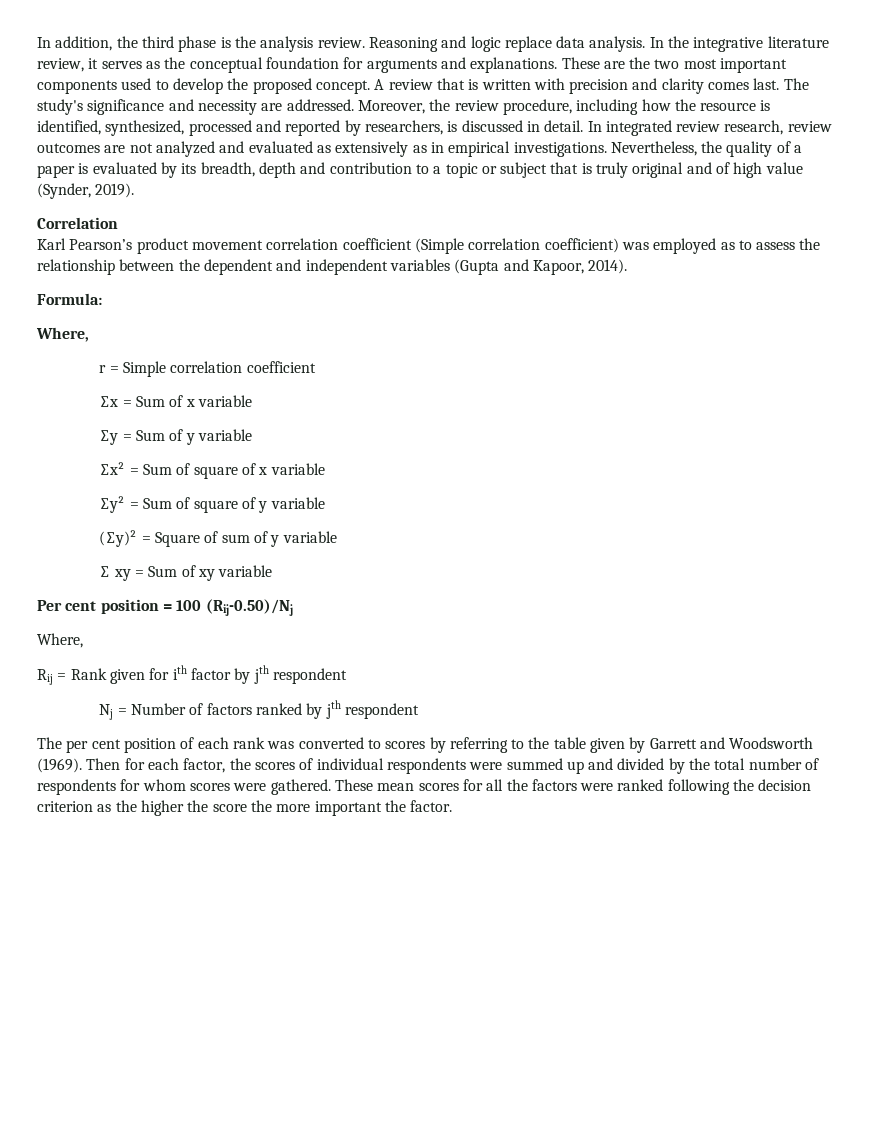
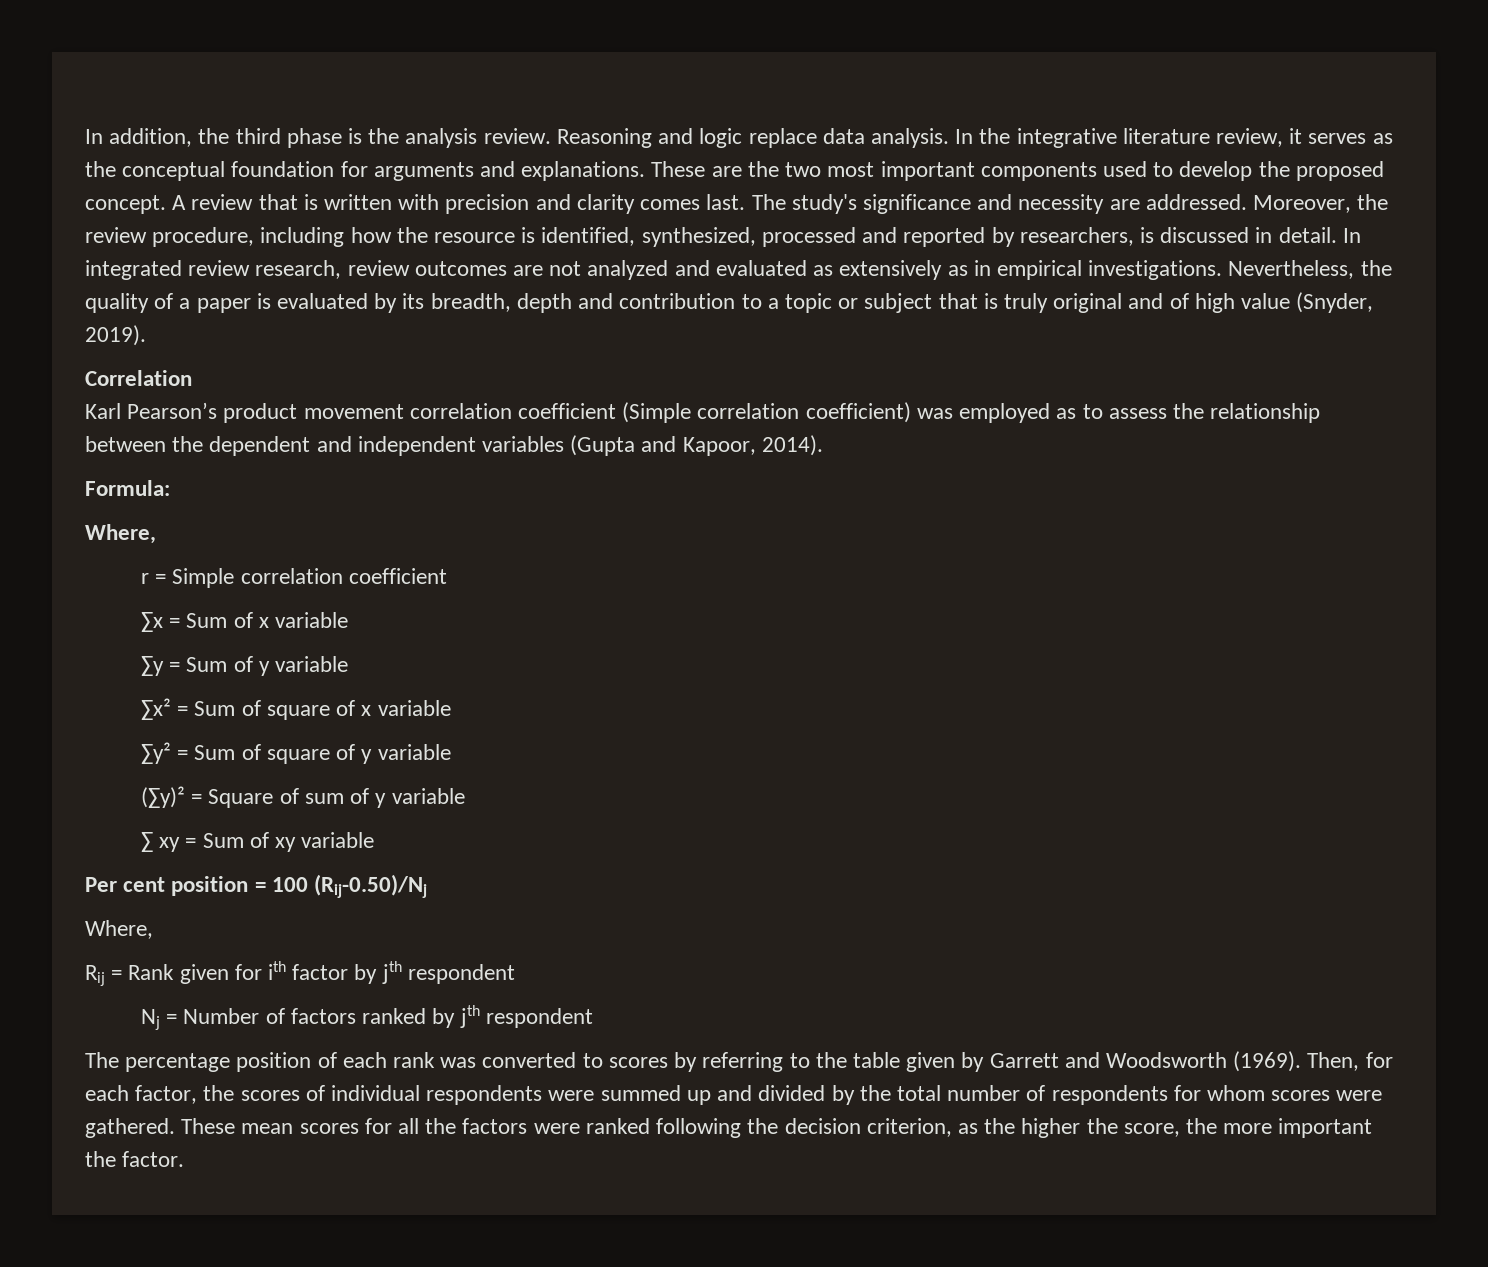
- Nevertheless, the quality of a paper is evaluated by its breadth, depth and contribution to a topic or subject that is truly original and of high value (Synder, 2019).
+ Nevertheless, the quality of a paper is evaluated by its breadth, depth and contribution to a topic or subject that is truly original and of high value (Snyder, 2019).
- The per cent position of each rank was converted to scores by referring to the table given by Garrett and Woodsworth (1969).
+ The percentage position of each rank was converted to scores by referring to the table given by Garrett and Woodsworth (1969).
- Then for each factor, the scores of individual respondents were summed up and divided by the total number of respondents for whom scores were gathered.
+ Then, for each factor, the scores of individual respondents were summed up and divided by the total number of respondents for whom scores were gathered.
- These mean scores for all the factors were ranked following the decision criterion as the higher the score the more important the factor.
+ These mean scores for all the factors were ranked following the decision criterion, as the higher the score, the more important the factor.

